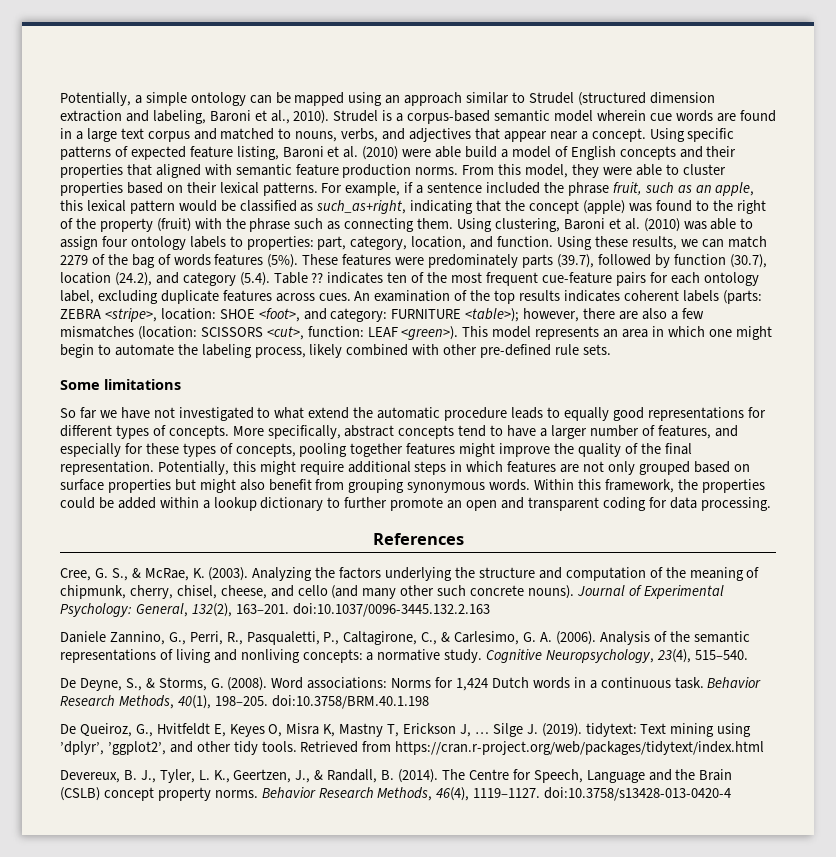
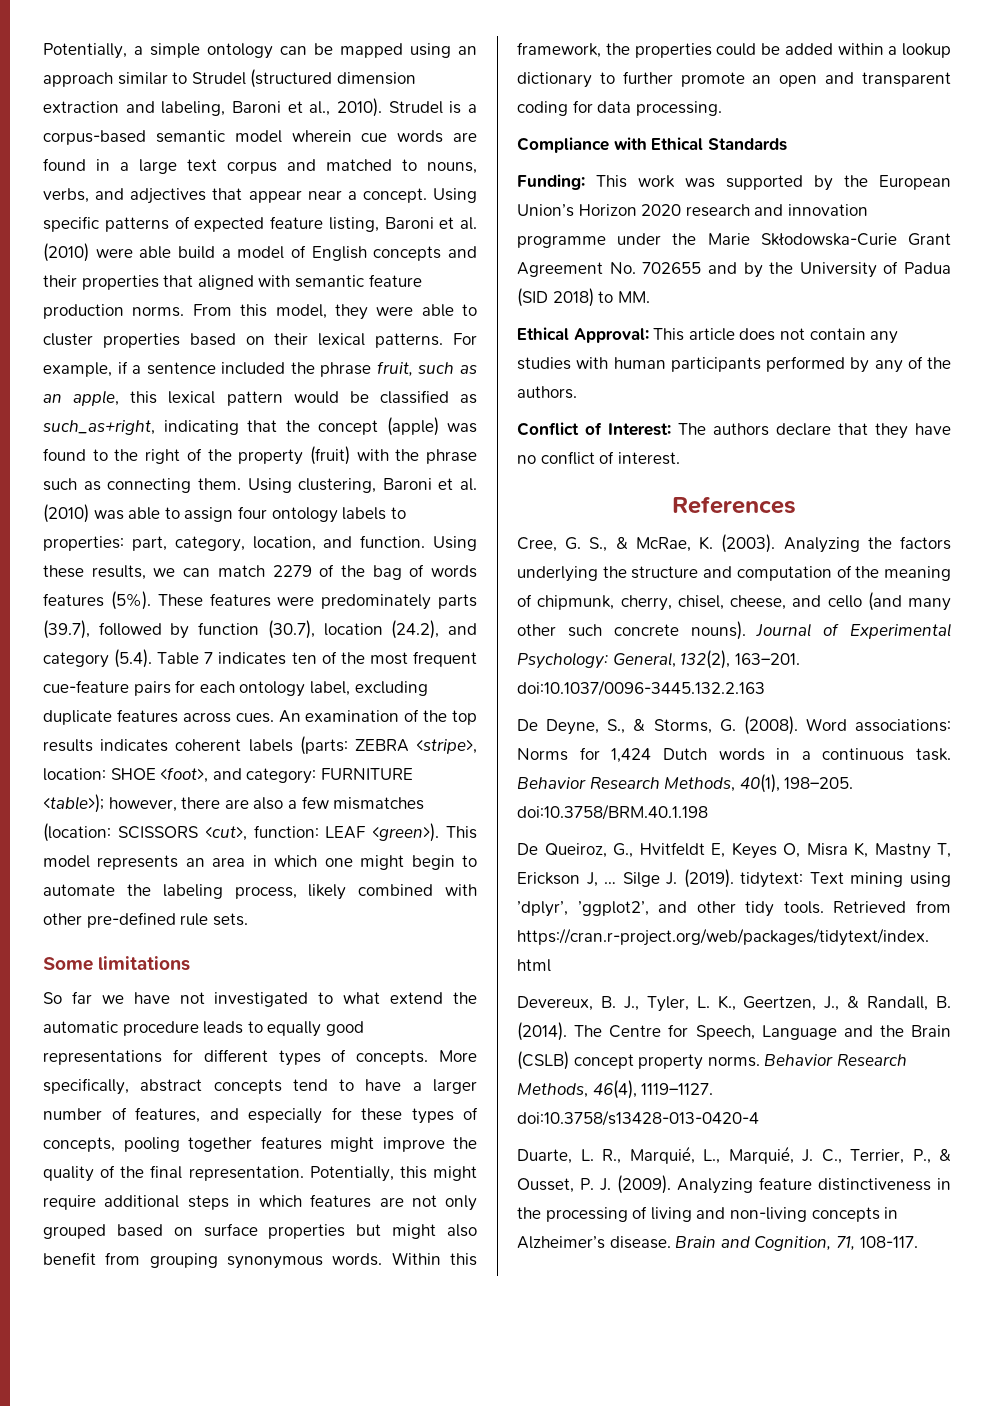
- These features were predominately parts (39.7), followed by function (30.7), location (24.2), and category (5.4). Table ?? indicates ten of the most frequent cue-feature pairs for each ontology label, excluding duplicate features across cues.
+ These features were predominately parts (39.7), followed by function (30.7), location (24.2), and category (5.4). Table 7 indicates ten of the most frequent cue-feature pairs for each ontology label, excluding duplicate features across cues.
+ Compliance with Ethical Standards
+ Funding: This work was supported by the European Union’s Horizon 2020 research and innovation programme under the Marie Skłodowska-Curie Grant Agreement No. 702655 and by the University of Padua (SID 2018) to MM.
+ Ethical Approval: This article does not contain any studies with human participants performed by any of the authors.
+ Conflict of Interest: The authors declare that they have no conflict of interest.
- Daniele Zannino, G., Perri, R., Pasqualetti, P., Caltagirone, C., & Carlesimo, G. A. (2006). Analysis of the semantic representations of living and nonliving concepts: a normative study. Cognitive Neuropsychology, 23(4), 515–540.
+ Duarte, L. R., Marquié, L., Marquié, J. C., Terrier, P., & Ousset, P. J. (2009). Analyzing feature distinctiveness in the processing of living and non-living concepts in Alzheimer’s disease. Brain and Cognition, 71, 108-117.

